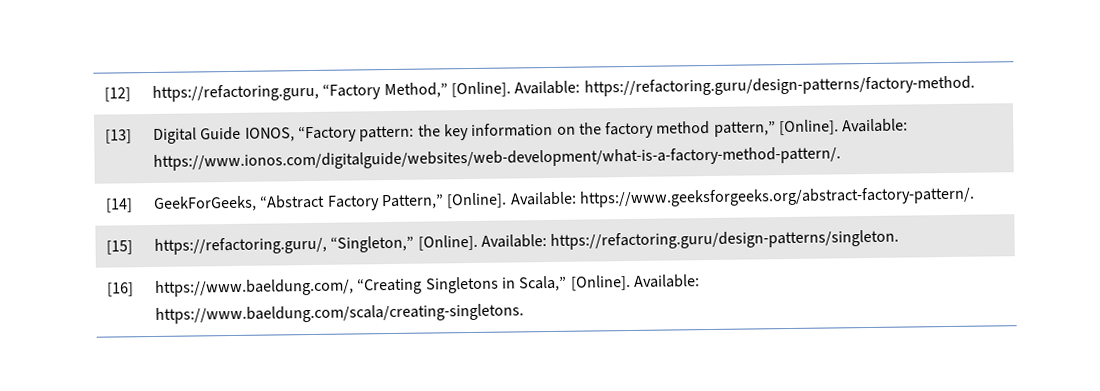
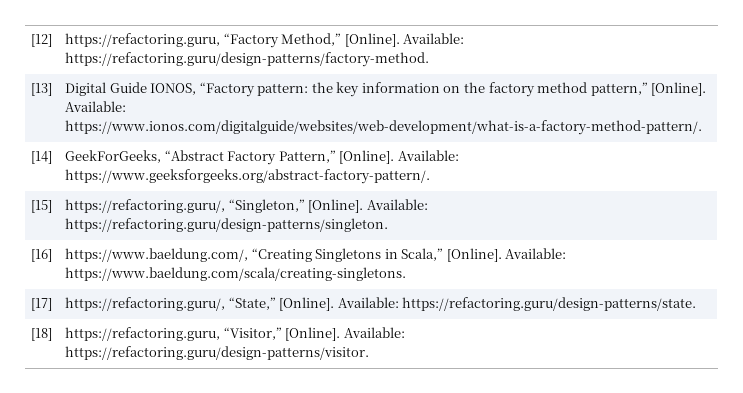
+ [17] | https://refactoring.guru/, “State,” [Online]. Available: https://refactoring.guru/design-patterns/state.
+ [18] | https://refactoring.guru, “Visitor,” [Online]. Available: https://refactoring.guru/design-patterns/visitor.

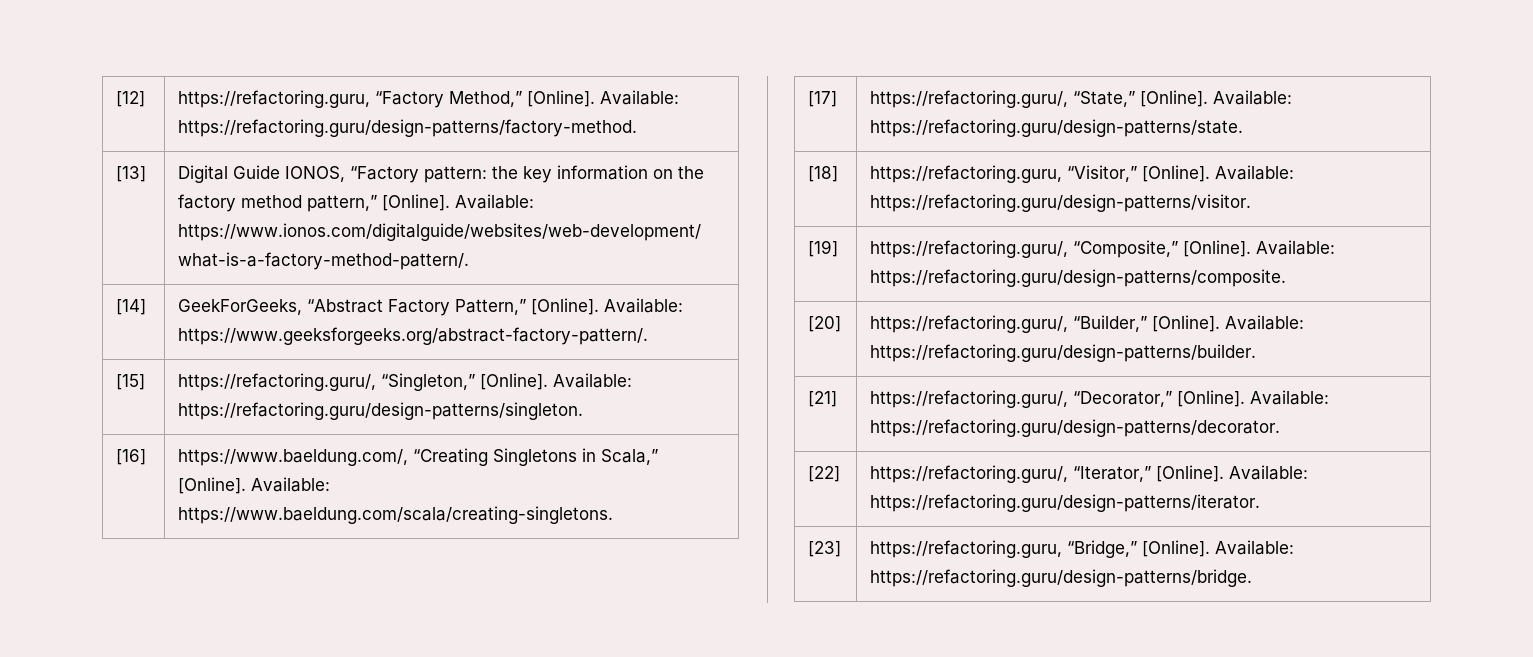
+ [19] | https://refactoring.guru/, “Composite,” [Online]. Available: https://refactoring.guru/design-patterns/composite.
+ [20] | https://refactoring.guru/, “Builder,” [Online]. Available: https://refactoring.guru/design-patterns/builder.
+ [21] | https://refactoring.guru/, “Decorator,” [Online]. Available: https://refactoring.guru/design-patterns/decorator.
+ [22] | https://refactoring.guru/, “Iterator,” [Online]. Available: https://refactoring.guru/design-patterns/iterator.
+ [23] | https://refactoring.guru, “Bridge,” [Online]. Available: https://refactoring.guru/design-patterns/bridge.

